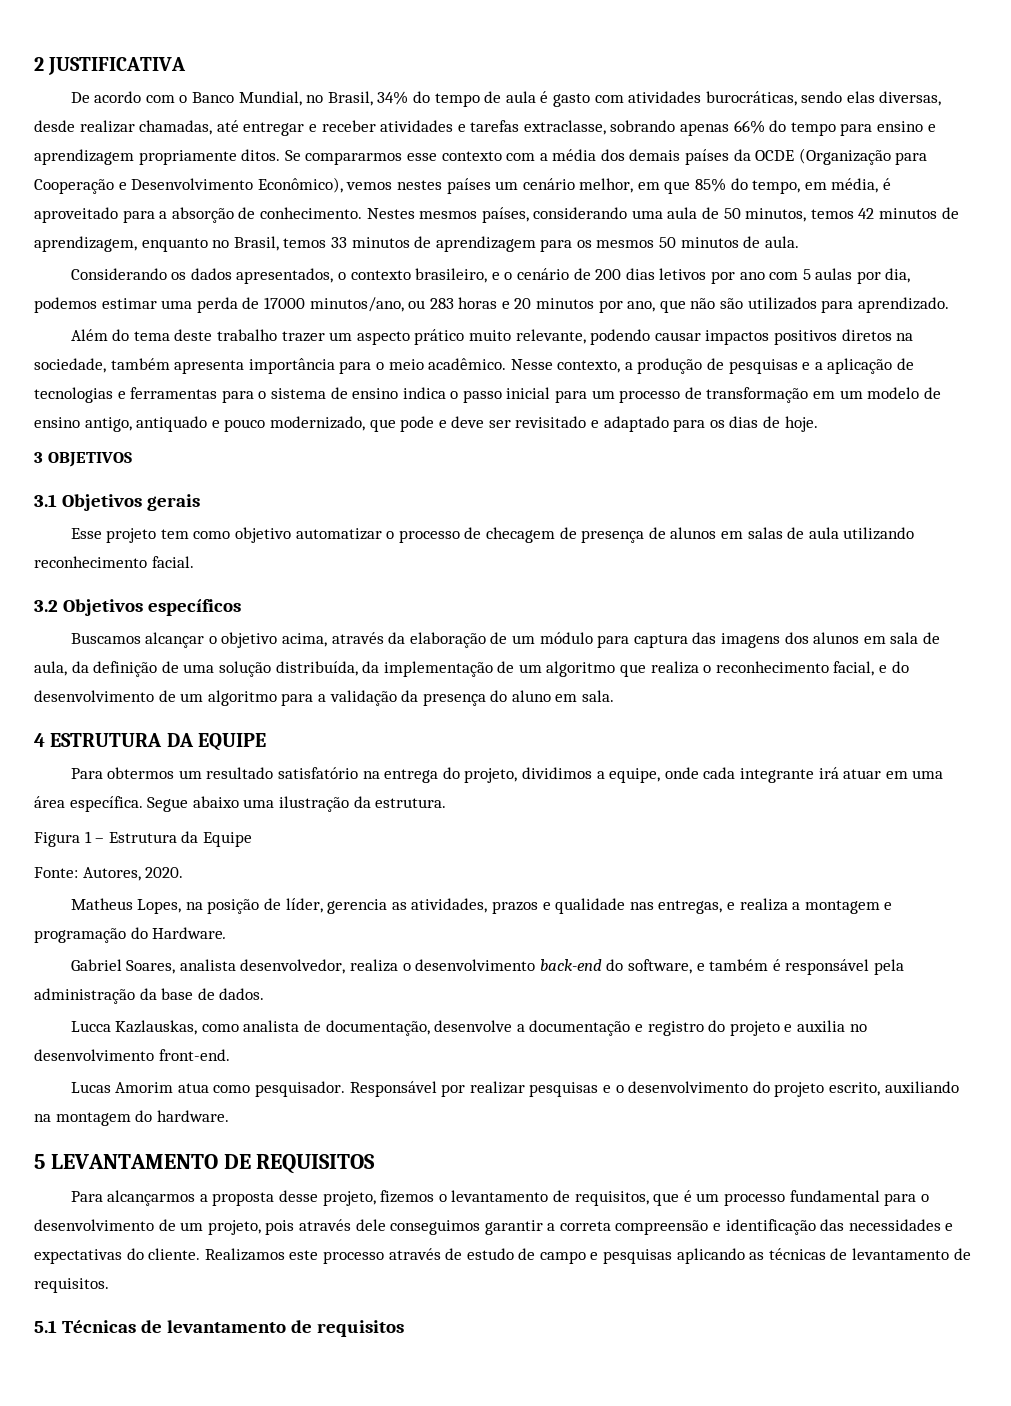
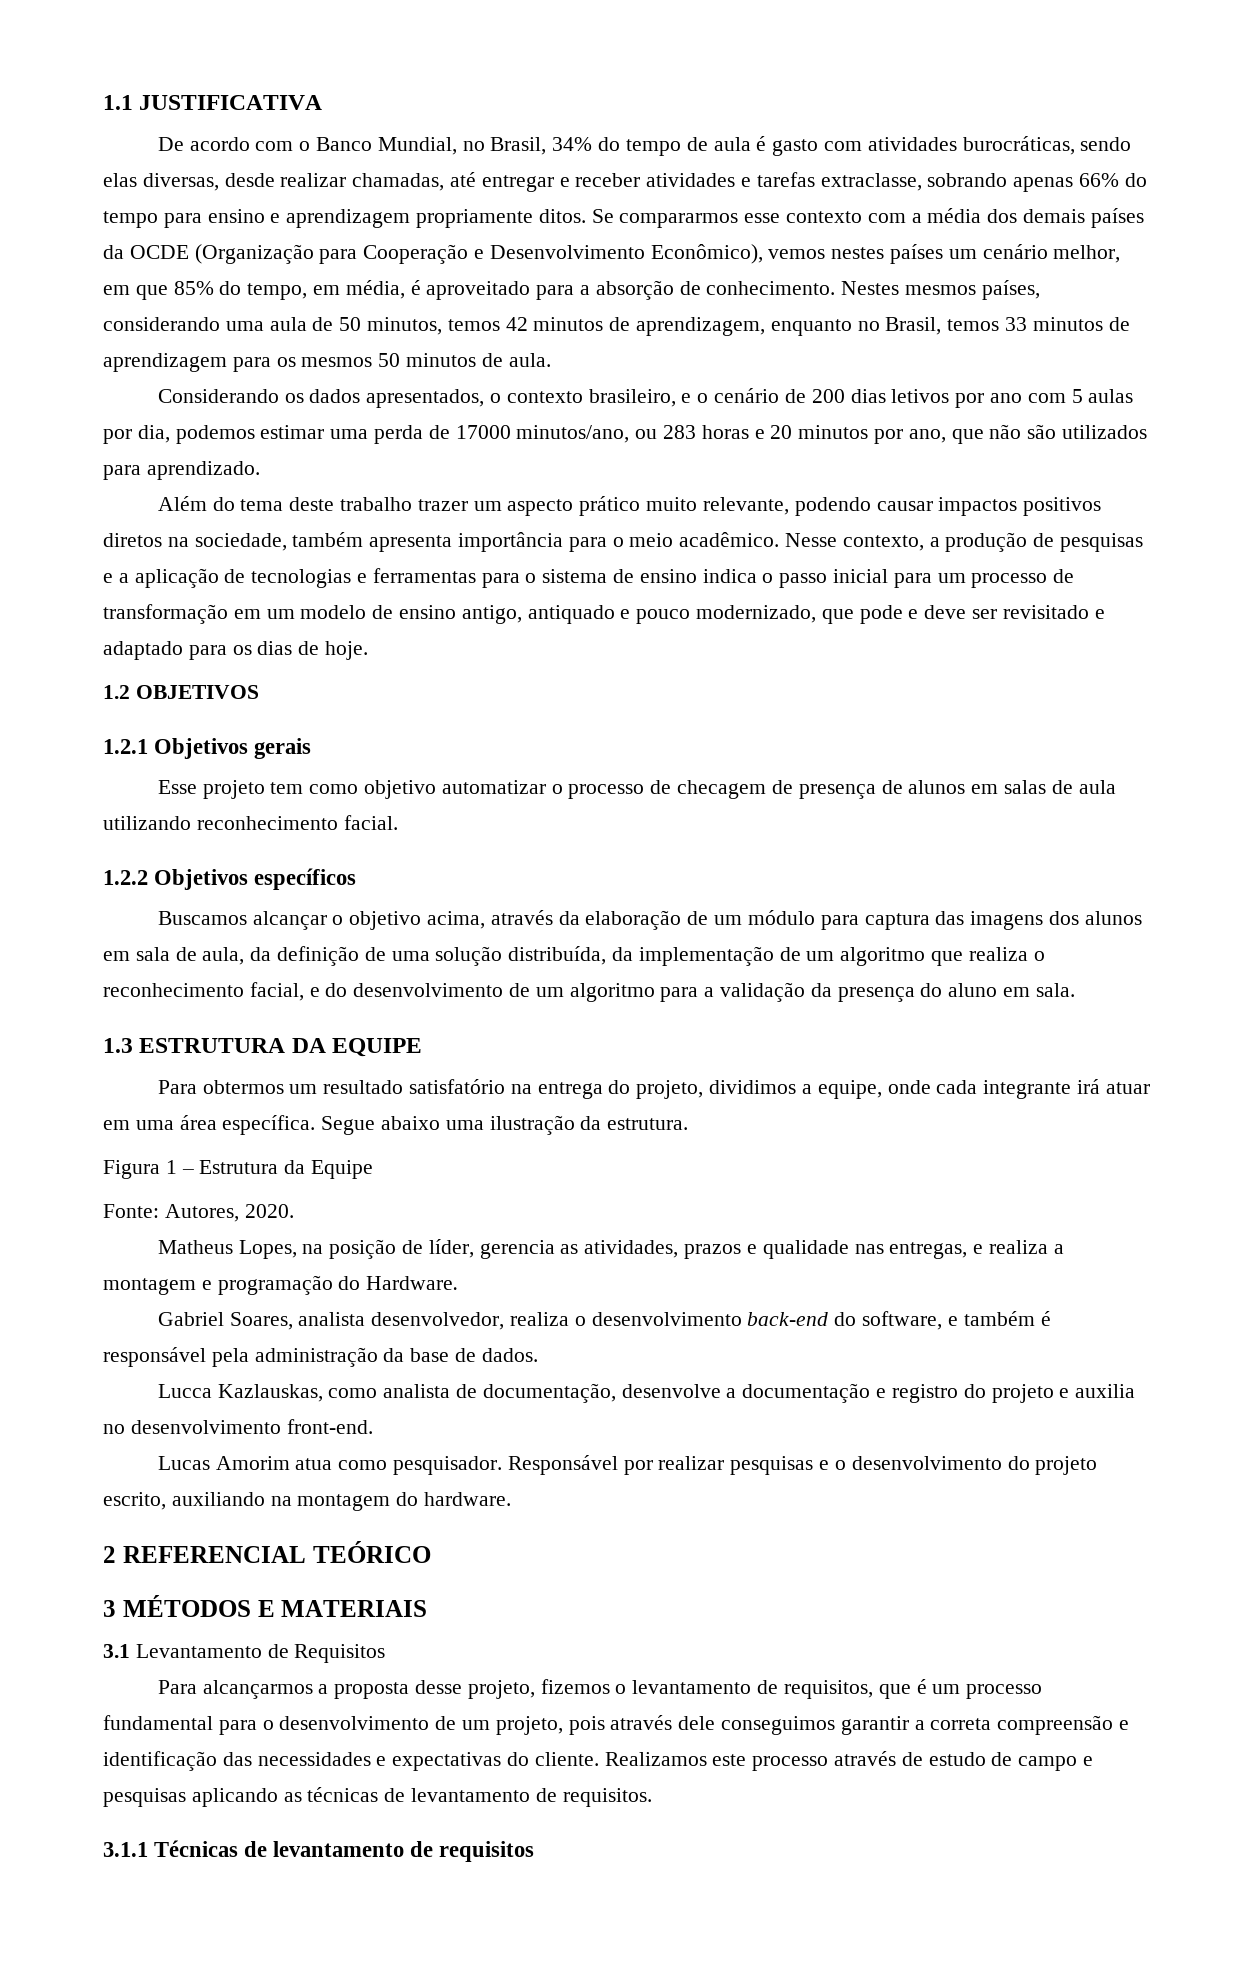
- 2 JUSTIFICATIVA
+ 1.1 JUSTIFICATIVA
- 3 OBJETIVOS
+ 1.2 OBJETIVOS
- 3.1 Objetivos gerais
+ 1.2.1 Objetivos gerais
- 3.2 Objetivos específicos
+ 1.2.2 Objetivos específicos
- 4 ESTRUTURA DA EQUIPE
+ 1.3 ESTRUTURA DA EQUIPE
- 5 LEVANTAMENTO DE REQUISITOS
+ 2 REFERENCIAL TEÓRICO
+ 3 MÉTODOS E MATERIAIS
+ 3.1 Levantamento de Requisitos
- 5.1 Técnicas de levantamento de requisitos
+ 3.1.1 Técnicas de levantamento de requisitos

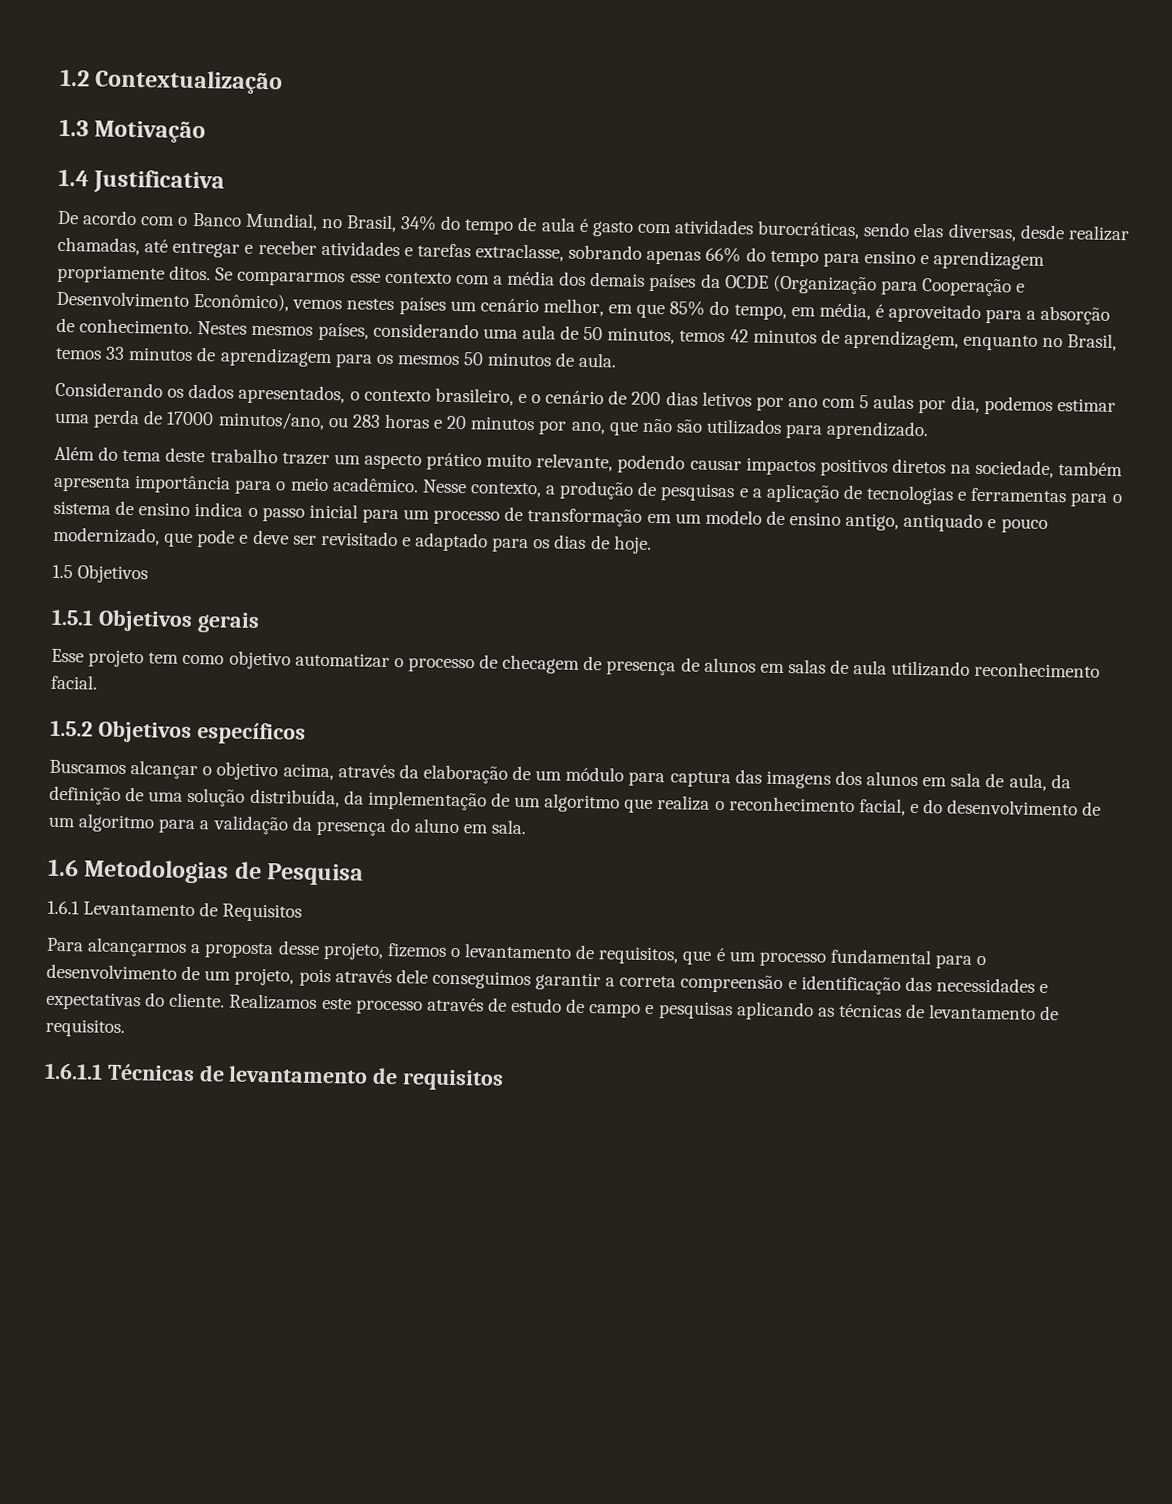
- 1.1 JUSTIFICATIVA
+ 1.2 Contextualização
+ 1.3 Motivação
+ 1.4 Justificativa
- 1.2 OBJETIVOS
- 1.2.1 Objetivos gerais
+ 1.5 Objetivos
+ 1.5.1 Objetivos gerais
- 1.2.2 Objetivos específicos
+ 1.5.2 Objetivos específicos
- 1.3 ESTRUTURA DA EQUIPE
- Para obtermos um resultado satisfatório na entrega do projeto, dividimos a equipe, onde cada integrante irá atuar em uma área específica. Segue abaixo uma ilustração da estrutura.
- Figura 1 – Estrutura da Equipe
- Fonte: Autores, 2020.
- Matheus Lopes, na posição de líder, gerencia as atividades, prazos e qualidade nas entregas, e realiza a montagem e programação do Hardware.
- Gabriel Soares, analista desenvolvedor, realiza o desenvolvimento back-end do software, e também é responsável pela administração da base de dados.
- Lucca Kazlauskas, como analista de documentação, desenvolve a documentação e registro do projeto e auxilia no desenvolvimento front-end.
- Lucas Amorim atua como pesquisador. Responsável por realizar pesquisas e o desenvolvimento do projeto escrito, auxiliando na montagem do hardware.
- 2 REFERENCIAL TEÓRICO
- 3 MÉTODOS E MATERIAIS
- 3.1 Levantamento de Requisitos
+ 1.6 Metodologias de Pesquisa
+ 1.6.1 Levantamento de Requisitos
- 3.1.1 Técnicas de levantamento de requisitos
+ 1.6.1.1 Técnicas de levantamento de requisitos

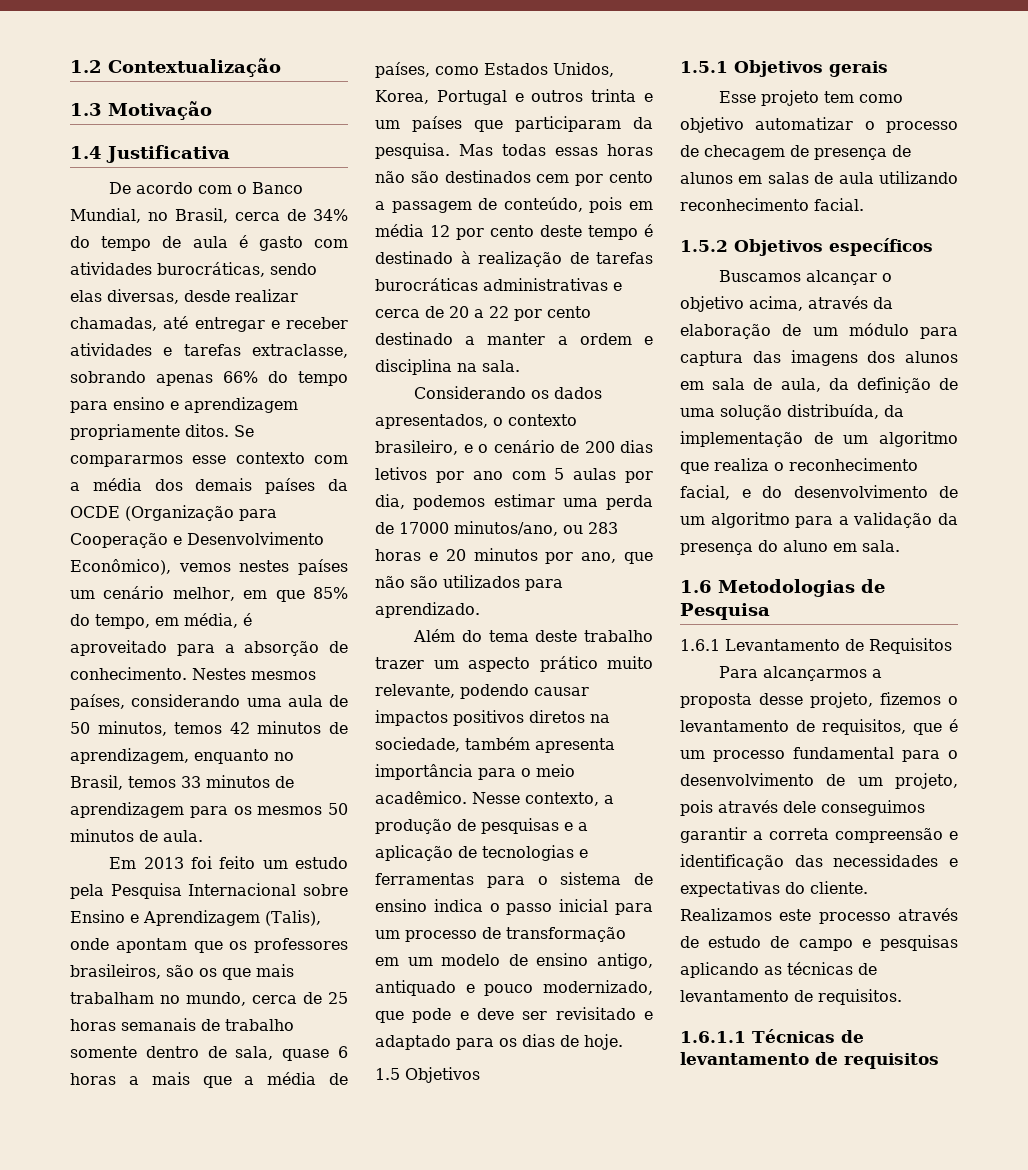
- De acordo com o Banco Mundial, no Brasil, 34% do tempo de aula é gasto com atividades burocráticas, sendo elas diversas, desde realizar chamadas, até entregar e receber atividades e tarefas extraclasse, sobrando apenas 66% do tempo para ensino e aprendizagem propriamente ditos.
+ De acordo com o Banco Mundial, no Brasil, cerca de 34% do tempo de aula é gasto com atividades burocráticas, sendo elas diversas, desde realizar chamadas, até entregar e receber atividades e tarefas extraclasse, sobrando apenas 66% do tempo para ensino e aprendizagem propriamente ditos.
+ Em 2013 foi feito um estudo pela Pesquisa Internacional sobre Ensino e Aprendizagem (Talis), onde apontam que os professores brasileiros, são os que mais trabalham no mundo, cerca de 25 horas semanais de trabalho somente dentro de sala, quase 6 horas a mais que a média de países, como Estados Unidos, Korea, Portugal e outros trinta e um países que participaram da pesquisa. Mas todas essas horas não são destinados cem por cento a passagem de conteúdo, pois em média 12 por cento deste tempo é destinado à realização de tarefas burocráticas administrativas e cerca de 20 a 22 por cento destinado a manter a ordem e disciplina na sala.

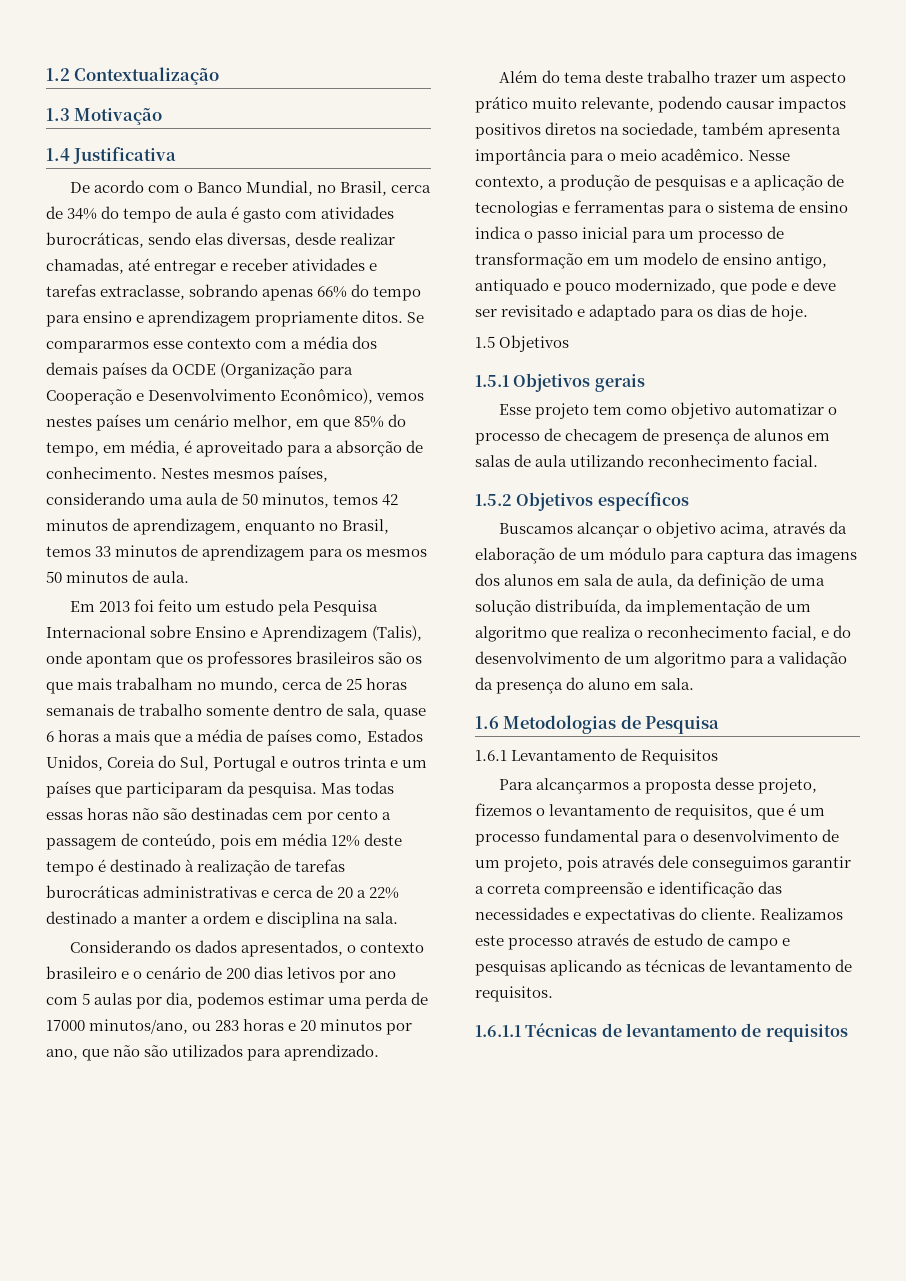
- Em 2013 foi feito um estudo pela Pesquisa Internacional sobre Ensino e Aprendizagem (Talis), onde apontam que os professores brasileiros, são os que mais trabalham no mundo, cerca de 25 horas semanais de trabalho somente dentro de sala, quase 6 horas a mais que a média de países, como Estados Unidos, Korea, Portugal e outros trinta e um países que participaram da pesquisa.
+ Em 2013 foi feito um estudo pela Pesquisa Internacional sobre Ensino e Aprendizagem (Talis), onde apontam que os professores brasileiros são os que mais trabalham no mundo, cerca de 25 horas semanais de trabalho somente dentro de sala, quase 6 horas a mais que a média de países como, Estados Unidos, Coreia do Sul, Portugal e outros trinta e um países que participaram da pesquisa.
- Mas todas essas horas não são destinados cem por cento a passagem de conteúdo, pois em média 12 por cento deste tempo é destinado à realização de tarefas burocráticas administrativas e cerca de 20 a 22 por cento destinado a manter a ordem e disciplina na sala.
+ Mas todas essas horas não são destinadas cem por cento a passagem de conteúdo, pois em média 12% deste tempo é destinado à realização de tarefas burocráticas administrativas e cerca de 20 a 22% destinado a manter a ordem e disciplina na sala.
- Considerando os dados apresentados, o contexto brasileiro, e o cenário de 200 dias letivos por ano com 5 aulas por dia, podemos estimar uma perda de 17000 minutos/ano, ou 283 horas e 20 minutos por ano, que não são utilizados para aprendizado.
+ Considerando os dados apresentados, o contexto brasileiro e o cenário de 200 dias letivos por ano com 5 aulas por dia, podemos estimar uma perda de 17000 minutos/ano, ou 283 horas e 20 minutos por ano, que não são utilizados para aprendizado.

